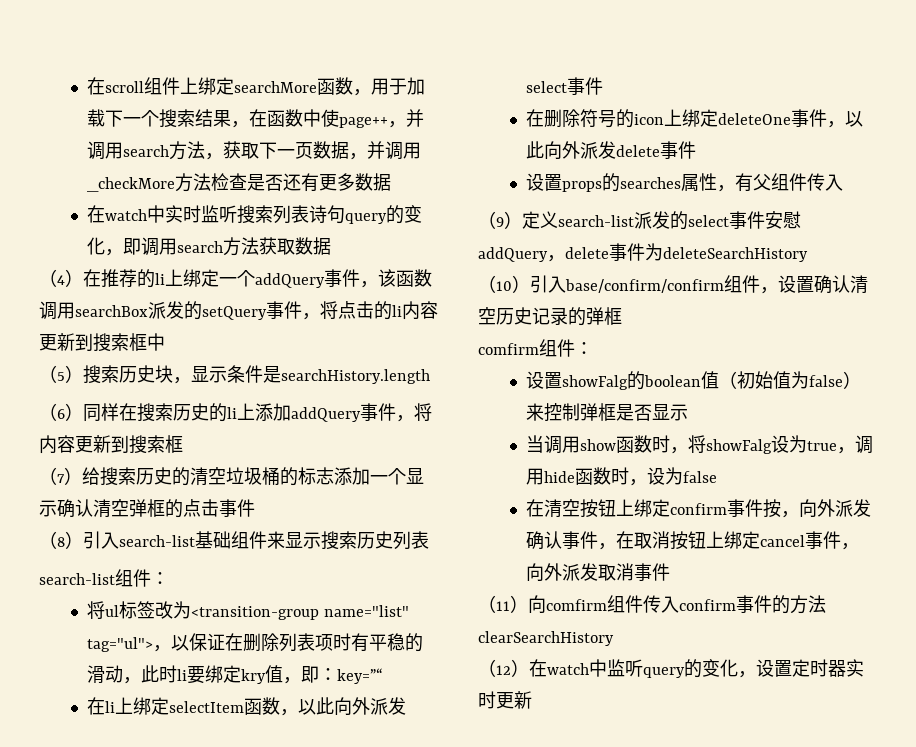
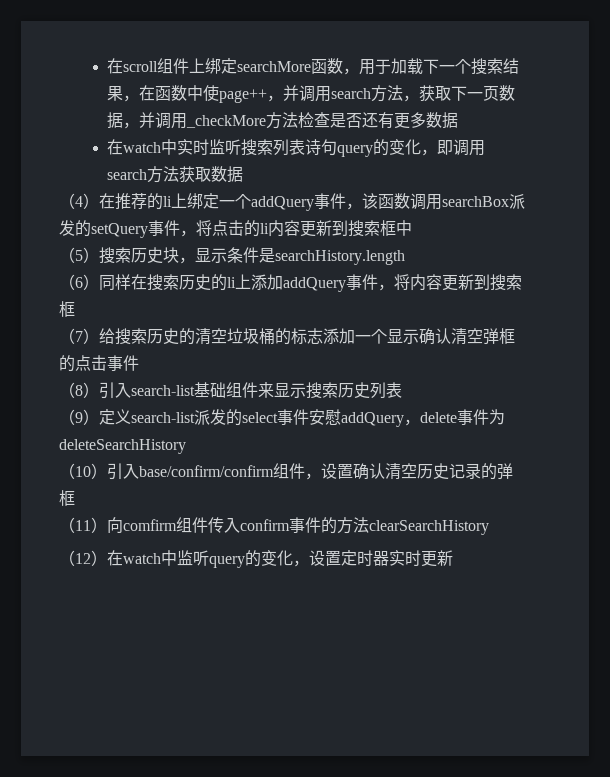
- search-list组件：
- 将ul标签改为<transition-group name="list" tag="ul">，以保证在删除列表项时有平稳的滑动，此时li要绑定kry值，即：key=”“
- 在li上绑定selectItem函数，以此向外派发select事件
- 在删除符号的icon上绑定deleteOne事件，以此向外派发delete事件
- 设置props的searches属性，有父组件传入
- comfirm组件：
- 设置showFalg的boolean值（初始值为false）来控制弹框是否显示
- 当调用show函数时，将showFalg设为true，调用hide函数时，设为false
- 在清空按钮上绑定confirm事件按，向外派发确认事件，在取消按钮上绑定cancel事件，向外派发取消事件

